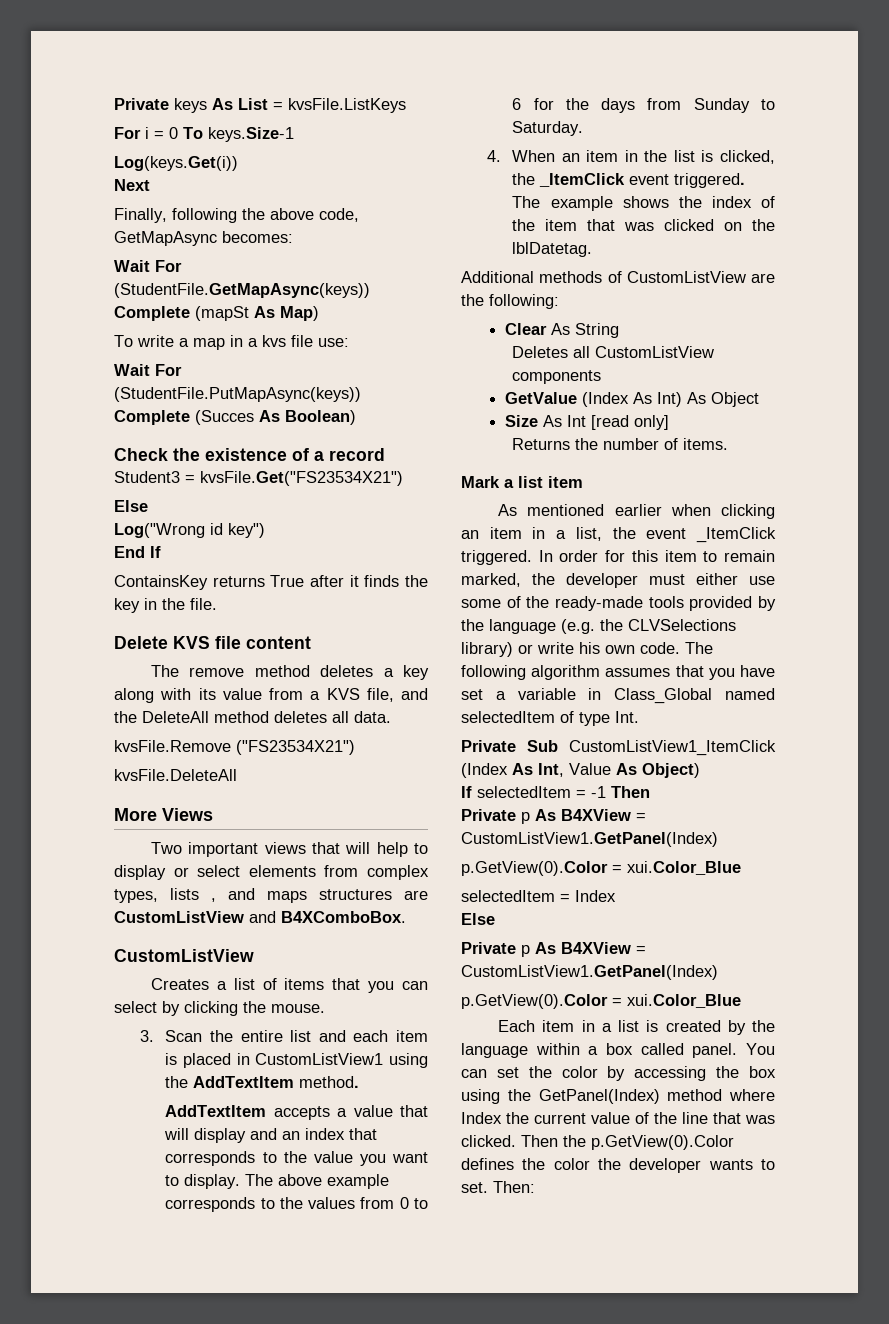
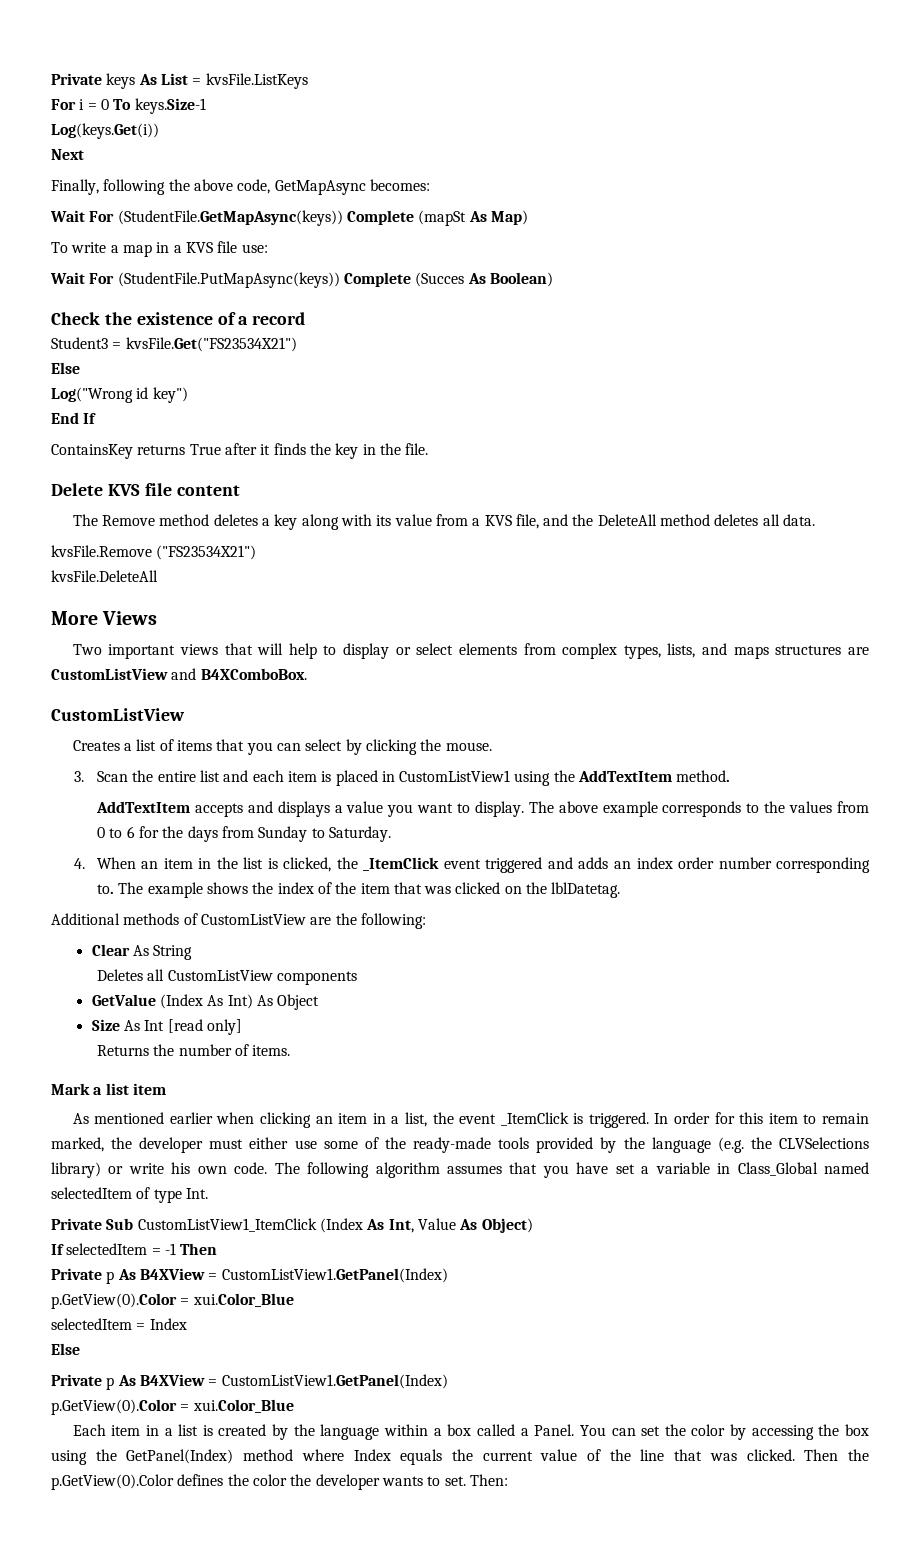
- To write a map in a kvs file use:
+ To write a map in a KVS file use:
- The remove method deletes a key along with its value from a KVS file, and the DeleteAll method deletes all data.
+ The Remove method deletes a key along with its value from a KVS file, and the DeleteAll method deletes all data.
- Two important views that will help to display or select elements from complex types, lists , and maps structures are CustomListView and B4XComboBox.
+ Two important views that will help to display or select elements from complex types, lists, and maps structures are CustomListView and B4XComboBox.
- AddTextItem accepts a value that will display and an index that corresponds to the value you want to display.
+ AddTextItem accepts and displays a value you want to display.
- 4. When an item in the list is clicked, the _ItemClick event triggered.
+ 4. When an item in the list is clicked, the _ItemClick event triggered and adds an index order number corresponding to.
- As mentioned earlier when clicking an item in a list, the event _ItemClick triggered.
+ As mentioned earlier when clicking an item in a list, the event _ItemClick is triggered.
- Each item in a list is created by the language within a box called panel.
+ Each item in a list is created by the language within a box called a Panel.
- You can set the color by accessing the box using the GetPanel(Index) method where Index the current value of the line that was clicked.
+ You can set the color by accessing the box using the GetPanel(Index) method where Index equals the current value of the line that was clicked.

